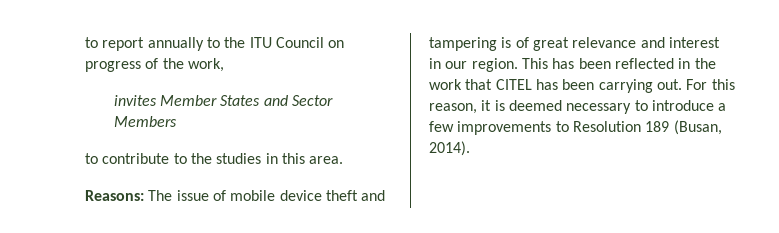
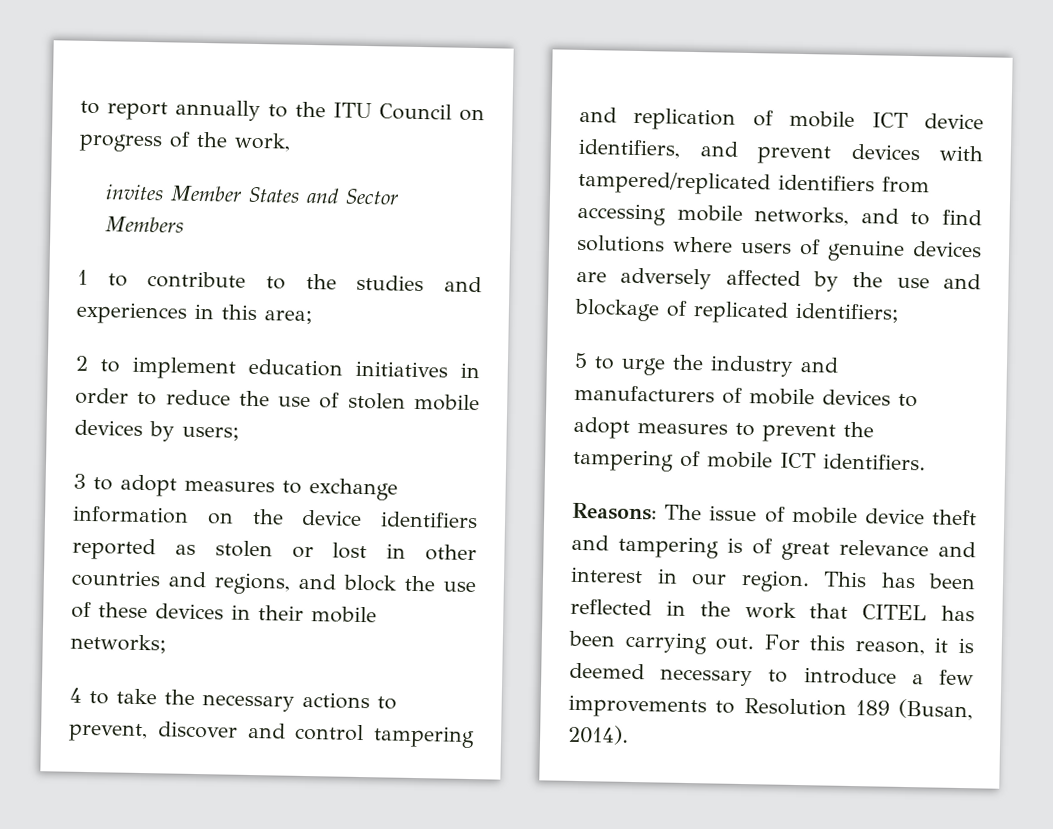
- to contribute to the studies in this area.
+ 1 to contribute to the studies and experiences in this area;
+ 2 to implement education initiatives in order to reduce the use of stolen mobile devices by users;
+ 3 to adopt measures to exchange information on the device identifiers reported as stolen or lost in other countries and regions, and block the use of these devices in their mobile networks;
+ 4 to take the necessary actions to prevent, discover and control tampering and replication of mobile ICT device identifiers, and prevent devices with tampered/replicated identifiers from accessing mobile networks, and to find solutions where users of genuine devices are adversely affected by the use and blockage of replicated identifiers;
+ 5 to urge the industry and manufacturers of mobile devices to adopt measures to prevent the tampering of mobile ICT identifiers.

